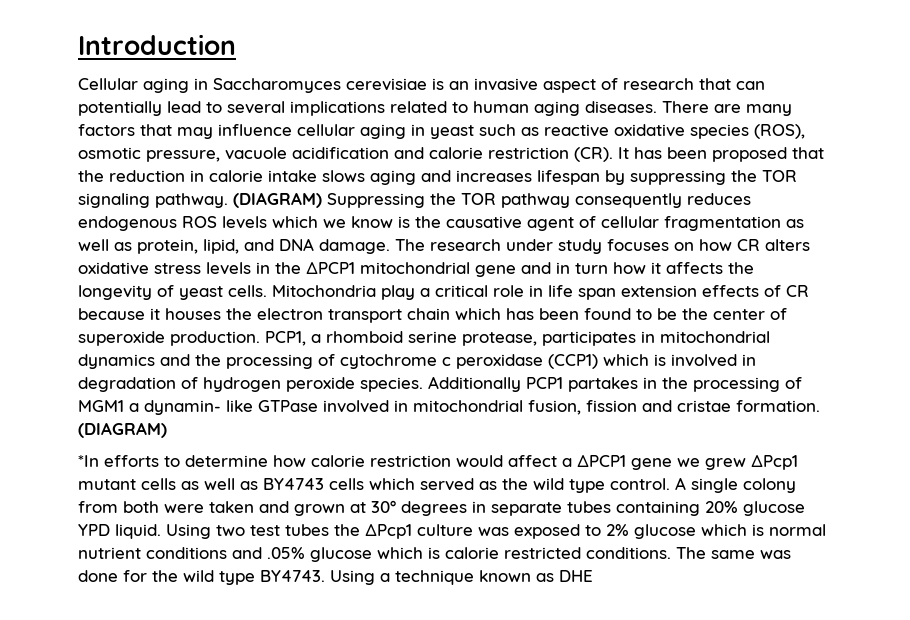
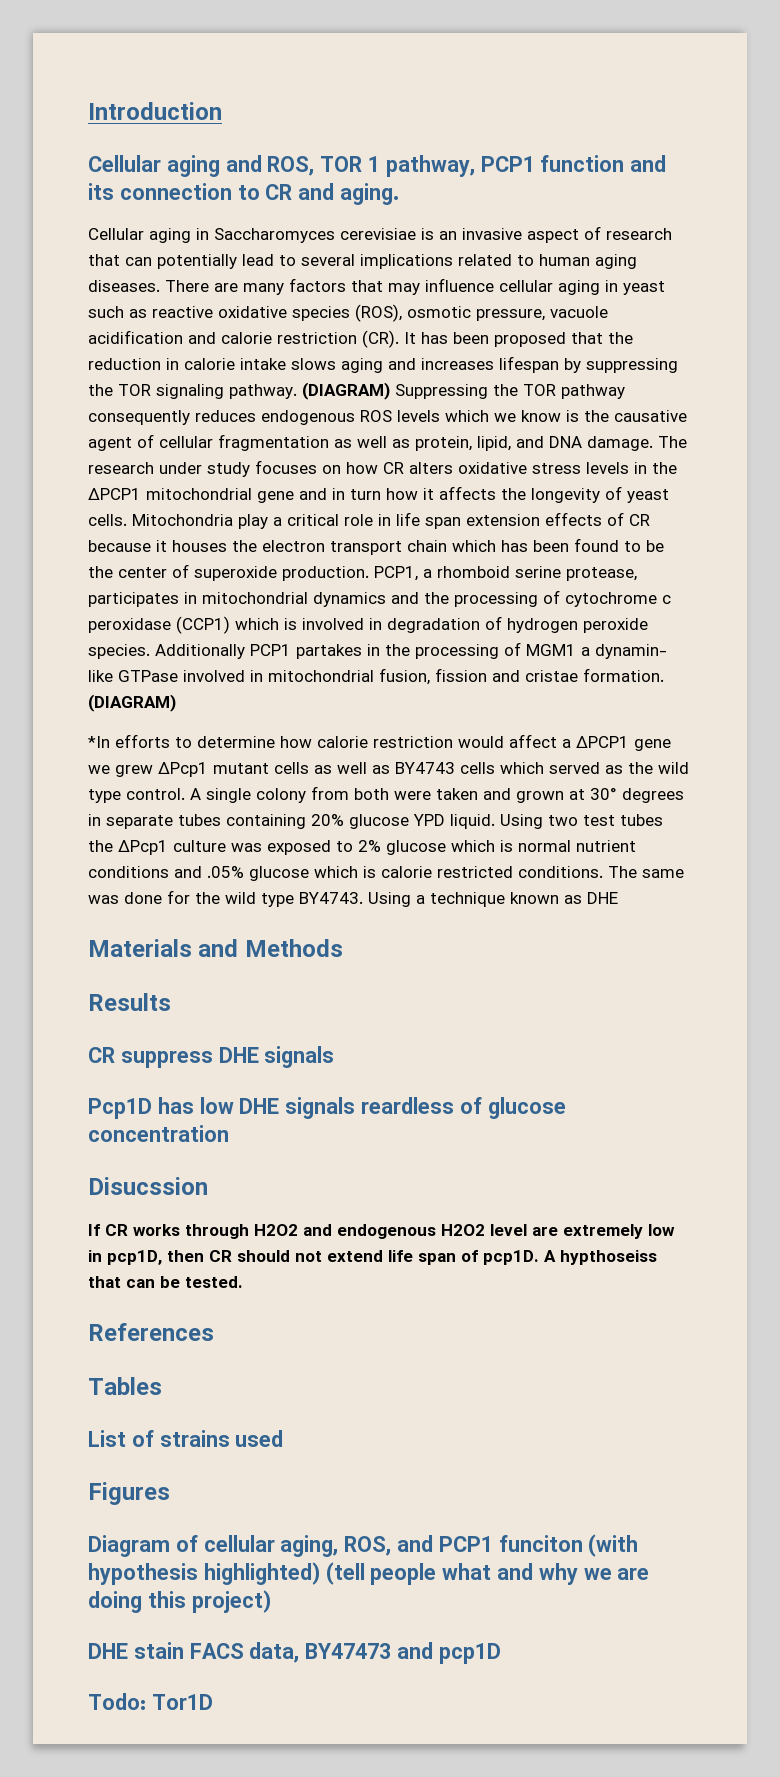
+ Cellular aging and ROS, TOR 1 pathway, PCP1 function and its connection to CR and aging.
+ Materials and Methods
+ Results
+ CR suppress DHE signals
+ Pcp1D has low DHE signals reardless of glucose concentration
+ Disucssion
+ If CR works through H2O2 and endogenous H2O2 level are extremely low in pcp1D, then CR should not extend life span of pcp1D. A hypthoseiss that can be tested.
+ References
+ Tables
+ List of strains used
+ Figures
+ Diagram of cellular aging, ROS, and PCP1 funciton (with hypothesis highlighted) (tell people what and why we are doing this project)
+ DHE stain FACS data, BY47473 and pcp1D
+ Todo: Tor1D

